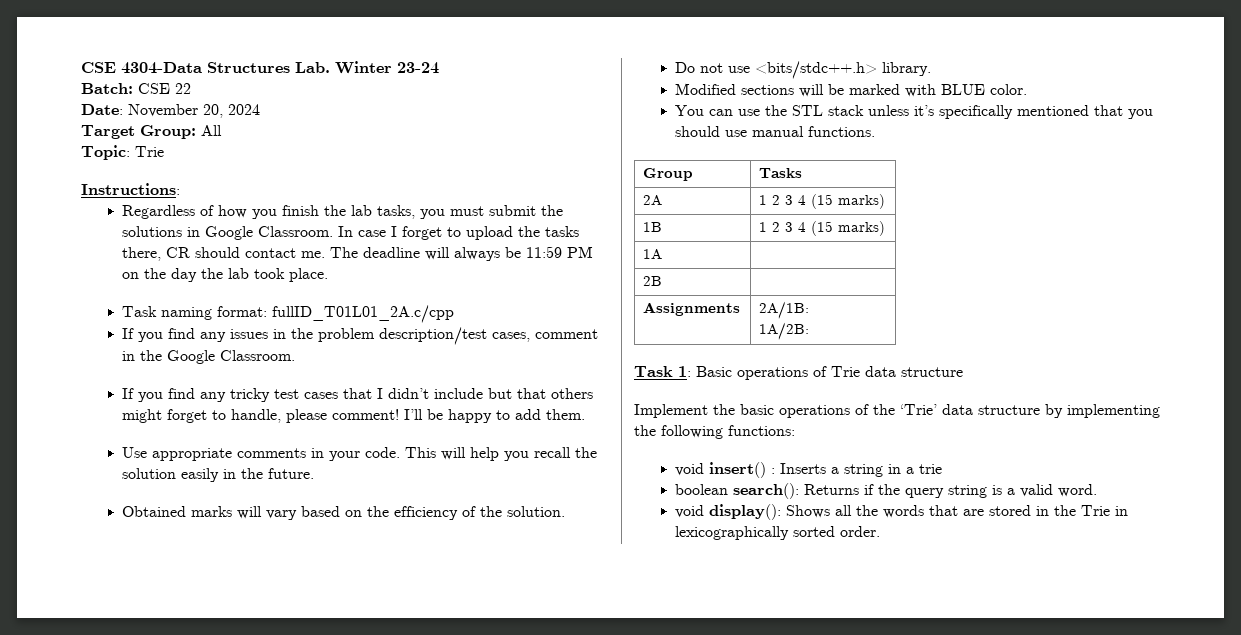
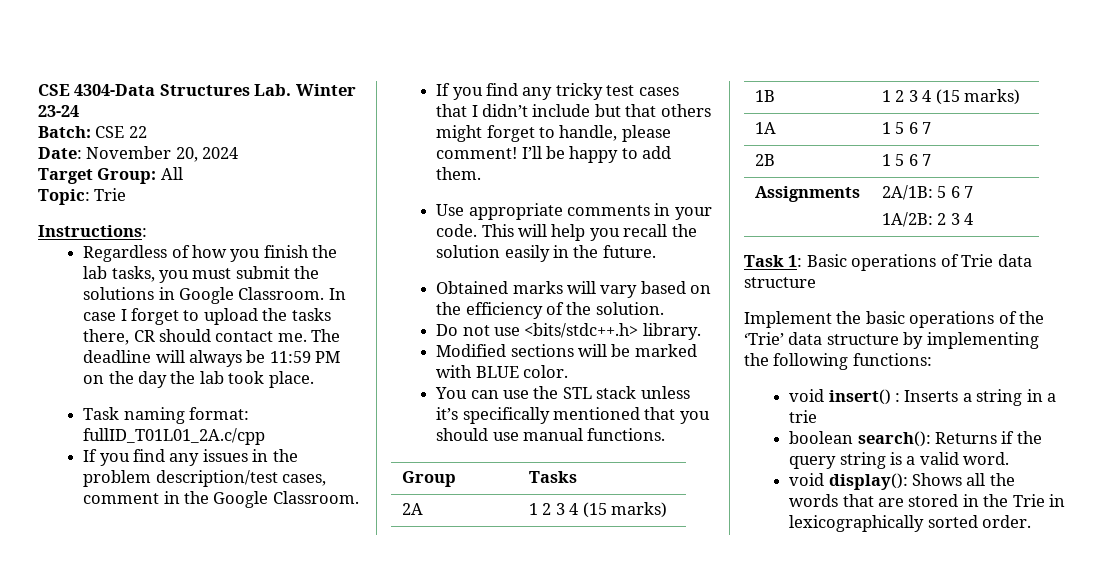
- 1A |
- 2B |
- Assignments | 2A/1B:
- 1A/2B:
+ 1A | 1 5 6 7
+ 2B | 1 5 6 7
+ Assignments | 2A/1B: 5 6 7
+ 1A/2B: 2 3 4

